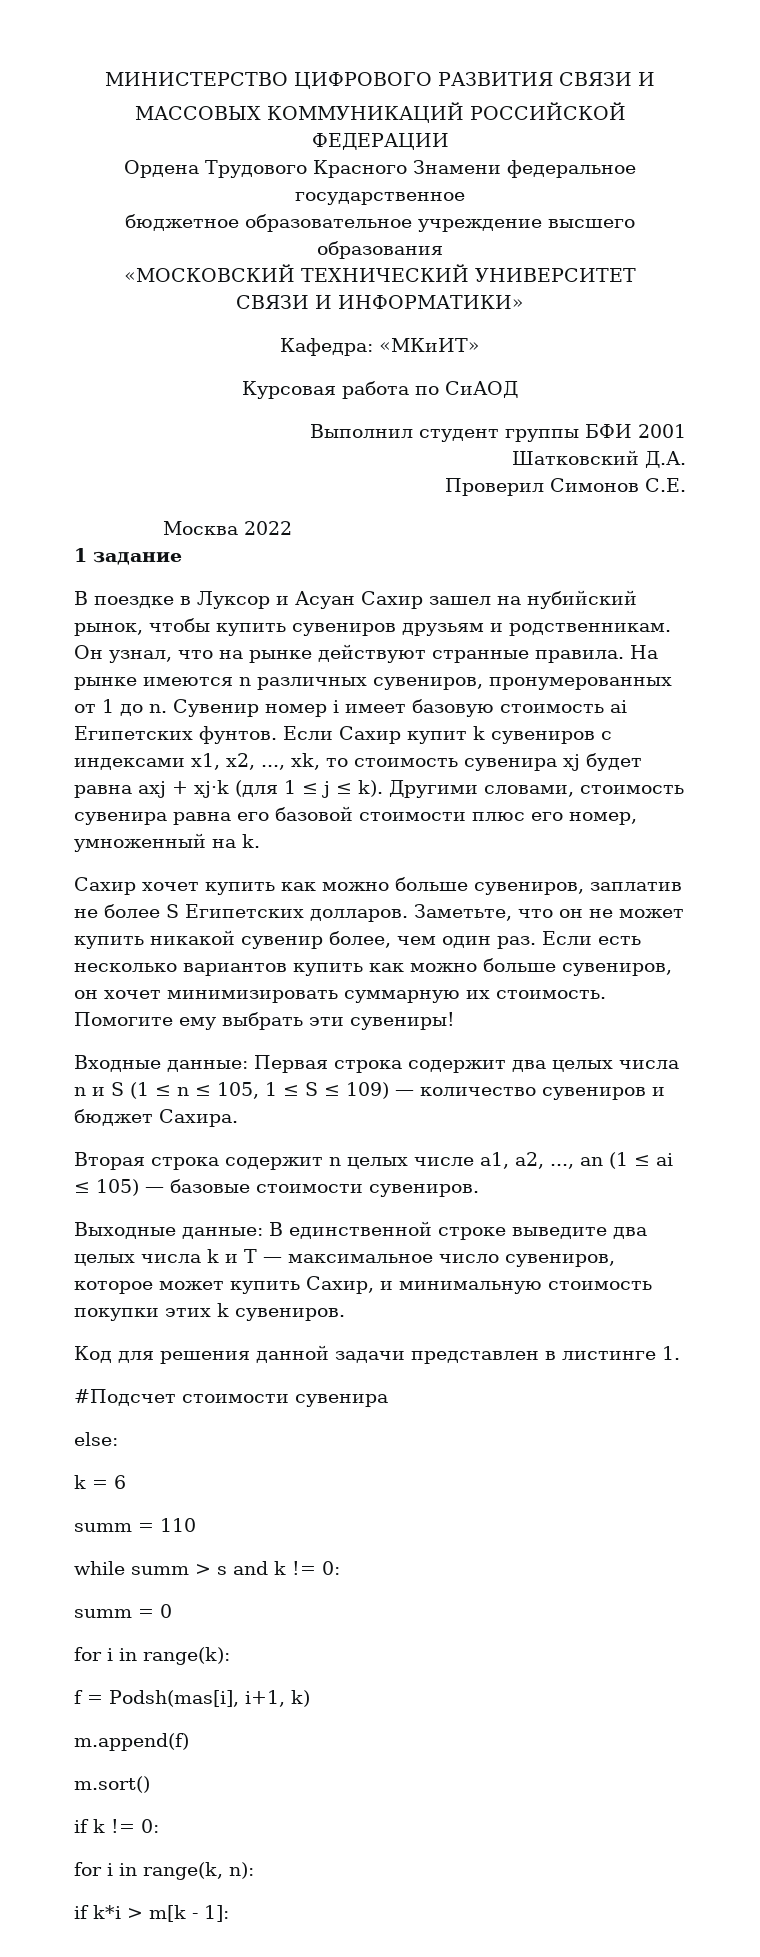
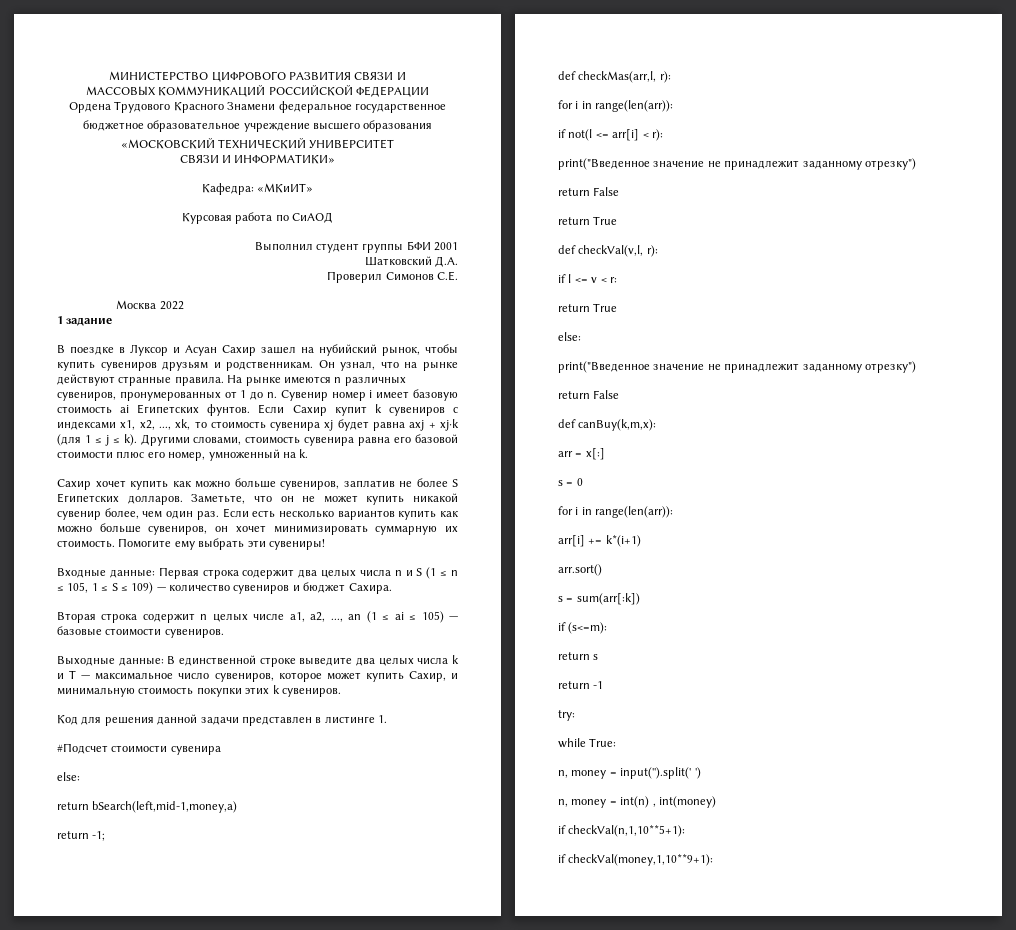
- k = 6
- summ = 110
- while summ > s and k != 0:
- summ = 0
- for i in range(k):
- f = Podsh(mas[i], i+1, k)
- m.append(f)
- m.sort()
- if k != 0:
- for i in range(k, n):
- if k*i > m[k - 1]:
+ return bSearch(left,mid-1,money,a)
+ return -1;
+ def checkMas(arr,l, r):
+ for i in range(len(arr)):
+ if not(l <= arr[i] < r):
+ print("Введенное значение не принадлежит заданному отрезку")
+ return False
+ return True
+ def checkVal(v,l, r):
+ if l <= v < r:
+ return True
+ else:
+ print("Введенное значение не принадлежит заданному отрезку")
+ return False
+ def canBuy(k,m,x):
+ arr = x[:]
+ s = 0
+ for i in range(len(arr)):
+ arr[i] += k*(i+1)
+ arr.sort()
+ s = sum(arr[:k])
+ if (s<=m):
+ return s
+ return -1
+ try:
+ while True:
+ n, money = input('').split(' ')
+ n, money = int(n) , int(money)
+ if checkVal(n,1,10**5+1):
+ if checkVal(money,1,10**9+1):

